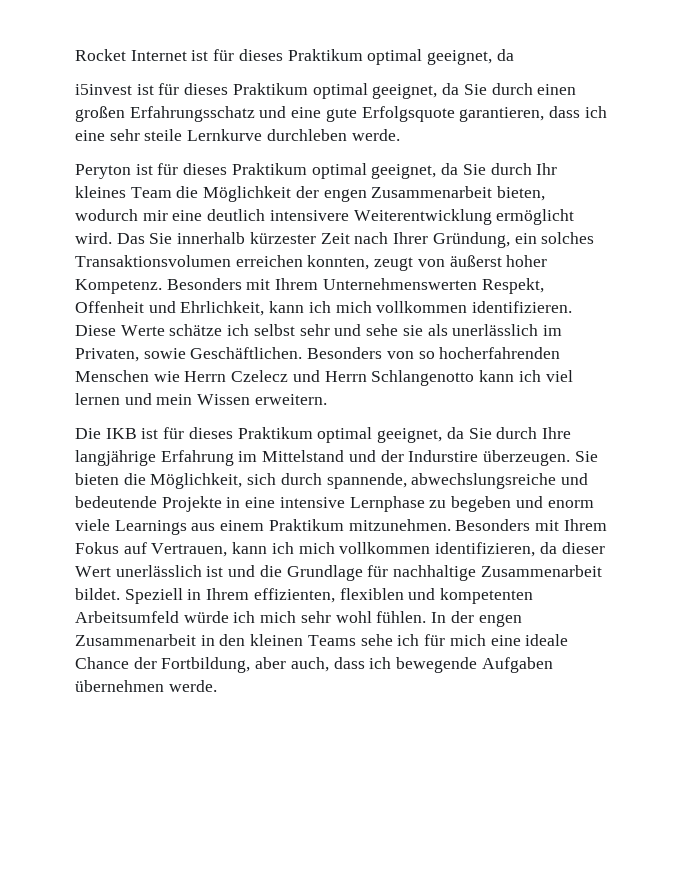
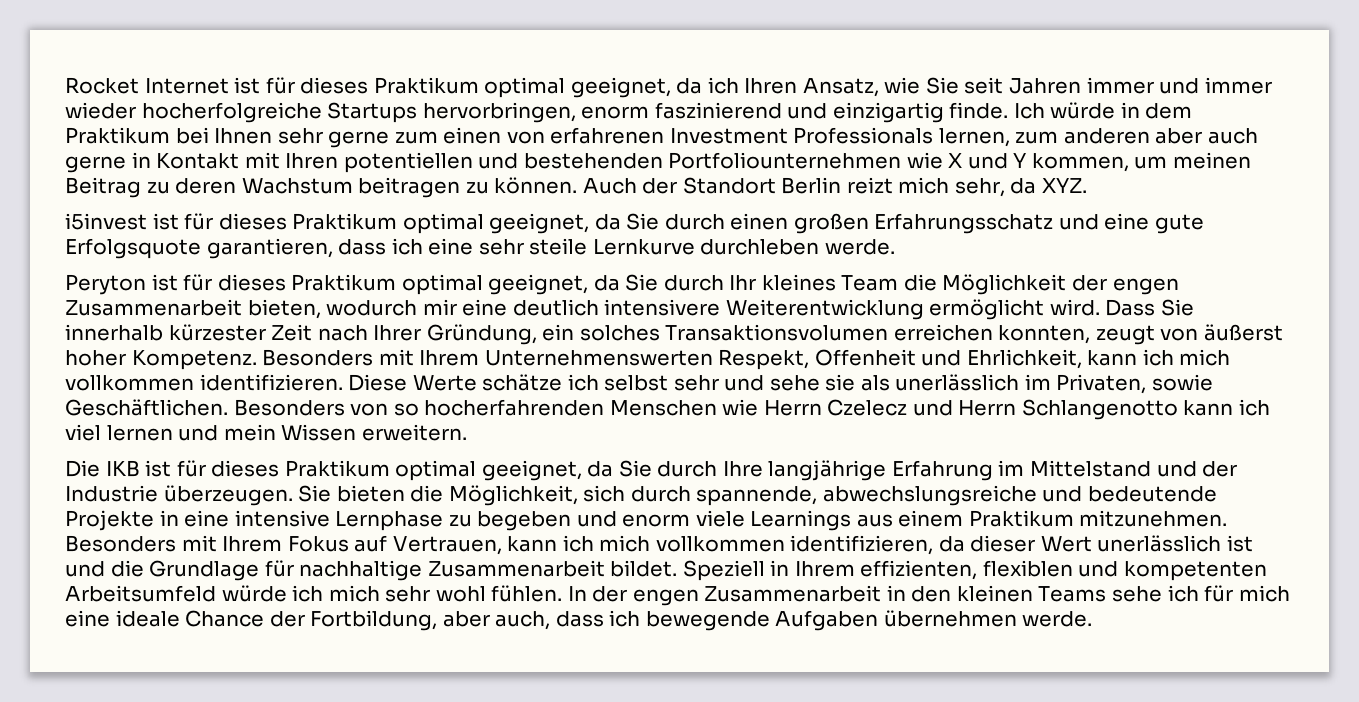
- Rocket Internet ist für dieses Praktikum optimal geeignet, da
+ Rocket Internet ist für dieses Praktikum optimal geeignet, da ich Ihren Ansatz, wie Sie seit Jahren immer und immer wieder hocherfolgreiche Startups hervorbringen, enorm faszinierend und einzigartig finde. Ich würde in dem Praktikum bei Ihnen sehr gerne zum einen von erfahrenen Investment Professionals lernen, zum anderen aber auch gerne in Kontakt mit Ihren potentiellen und bestehenden Portfoliounternehmen wie X und Y kommen, um meinen Beitrag zu deren Wachstum beitragen zu können. Auch der Standort Berlin reizt mich sehr, da XYZ.
- Das Sie innerhalb kürzester Zeit nach Ihrer Gründung, ein solches Transaktionsvolumen erreichen konnten, zeugt von äußerst hoher Kompetenz.
+ Dass Sie innerhalb kürzester Zeit nach Ihrer Gründung, ein solches Transaktionsvolumen erreichen konnten, zeugt von äußerst hoher Kompetenz.
- Die IKB ist für dieses Praktikum optimal geeignet, da Sie durch Ihre langjährige Erfahrung im Mittelstand und der Indurstire überzeugen.
+ Die IKB ist für dieses Praktikum optimal geeignet, da Sie durch Ihre langjährige Erfahrung im Mittelstand und der Industrie überzeugen.

